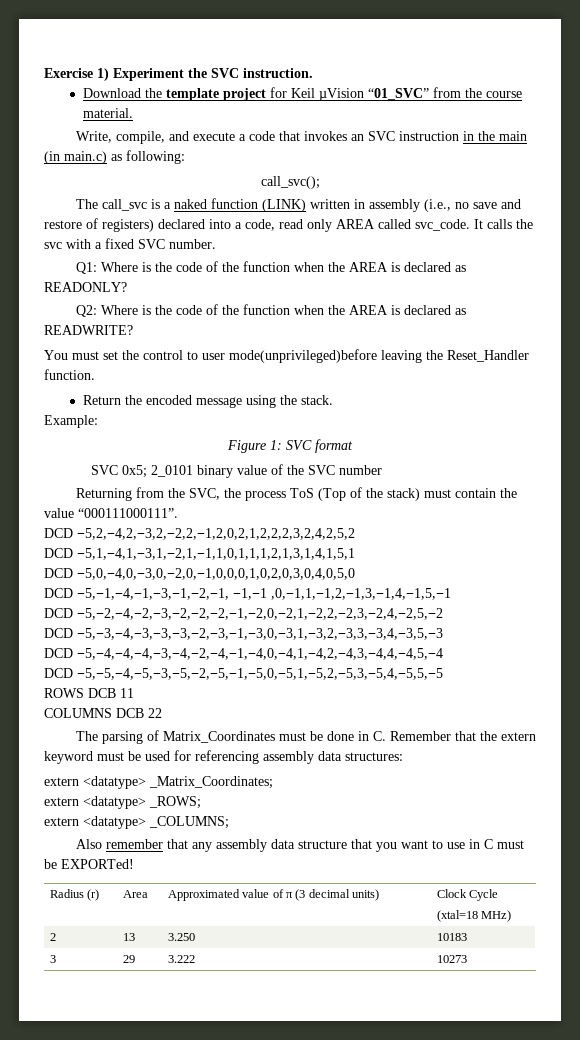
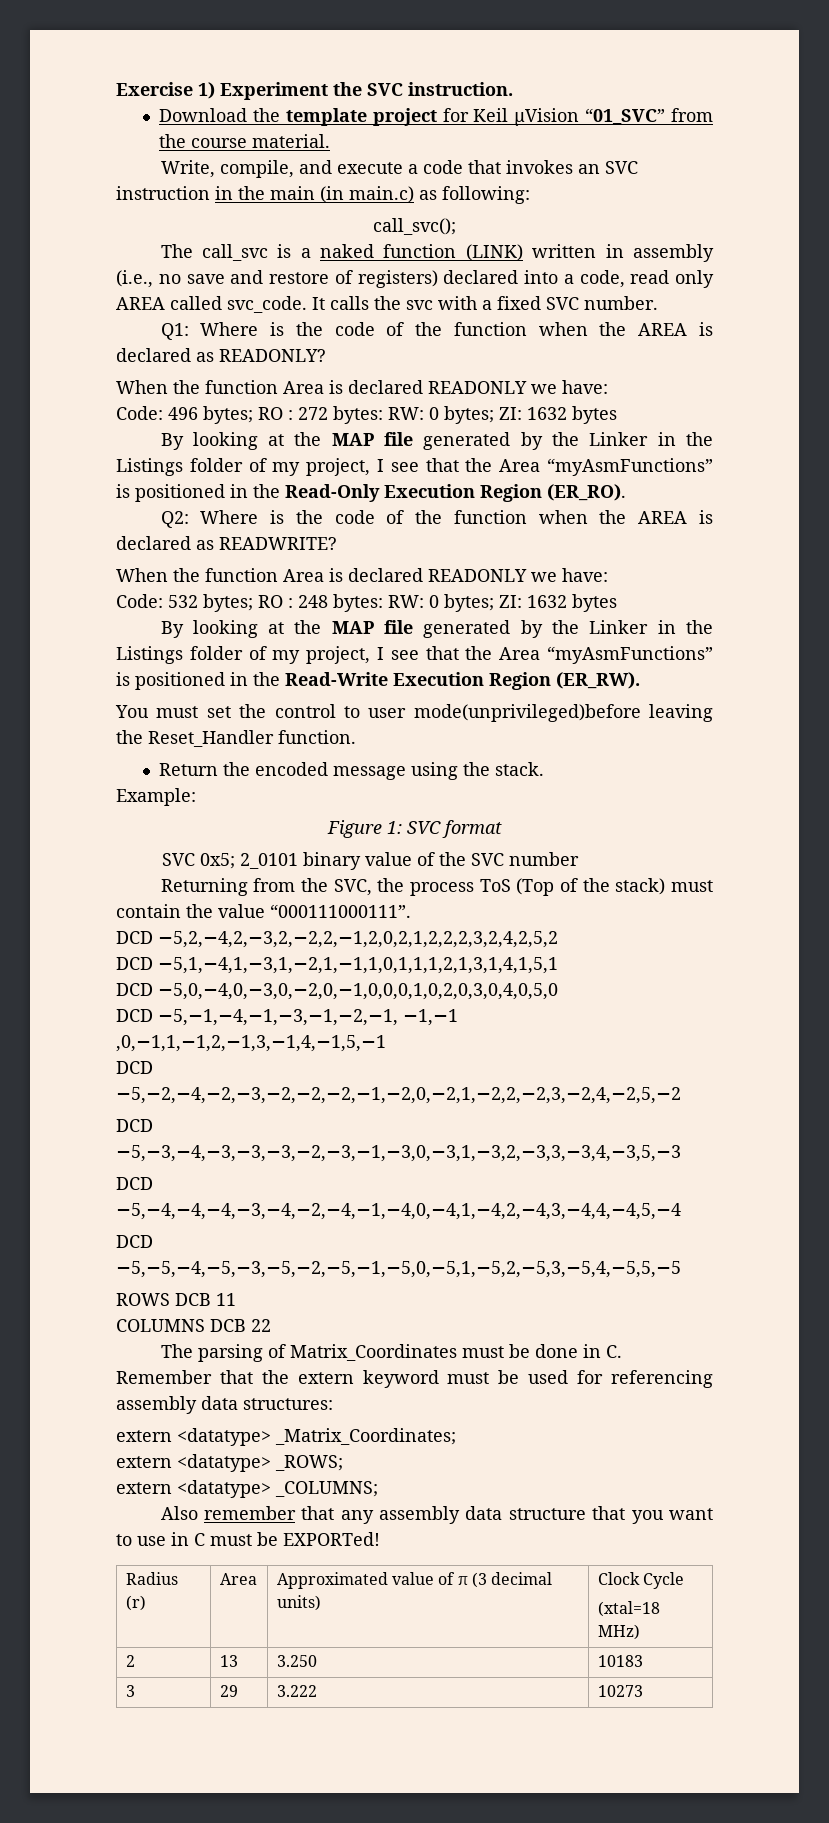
  Q1: Where is the code of the function when the AREA is declared as READONLY?
+ When the function Area is declared READONLY we have:
+ Code: 496 bytes; RO : 272 bytes: RW: 0 bytes; ZI: 1632 bytes
+ By looking at the MAP file generated by the Linker in the Listings folder of my project, I see that the Area “myAsmFunctions” is positioned in the Read-Only Execution Region (ER_RO).
  Q2: Where is the code of the function when the AREA is declared as READWRITE?
+ When the function Area is declared READONLY we have:
+ Code: 532 bytes; RO : 248 bytes: RW: 0 bytes; ZI: 1632 bytes
+ By looking at the MAP file generated by the Linker in the Listings folder of my project, I see that the Area “myAsmFunctions” is positioned in the Read-Write Execution Region (ER_RW).

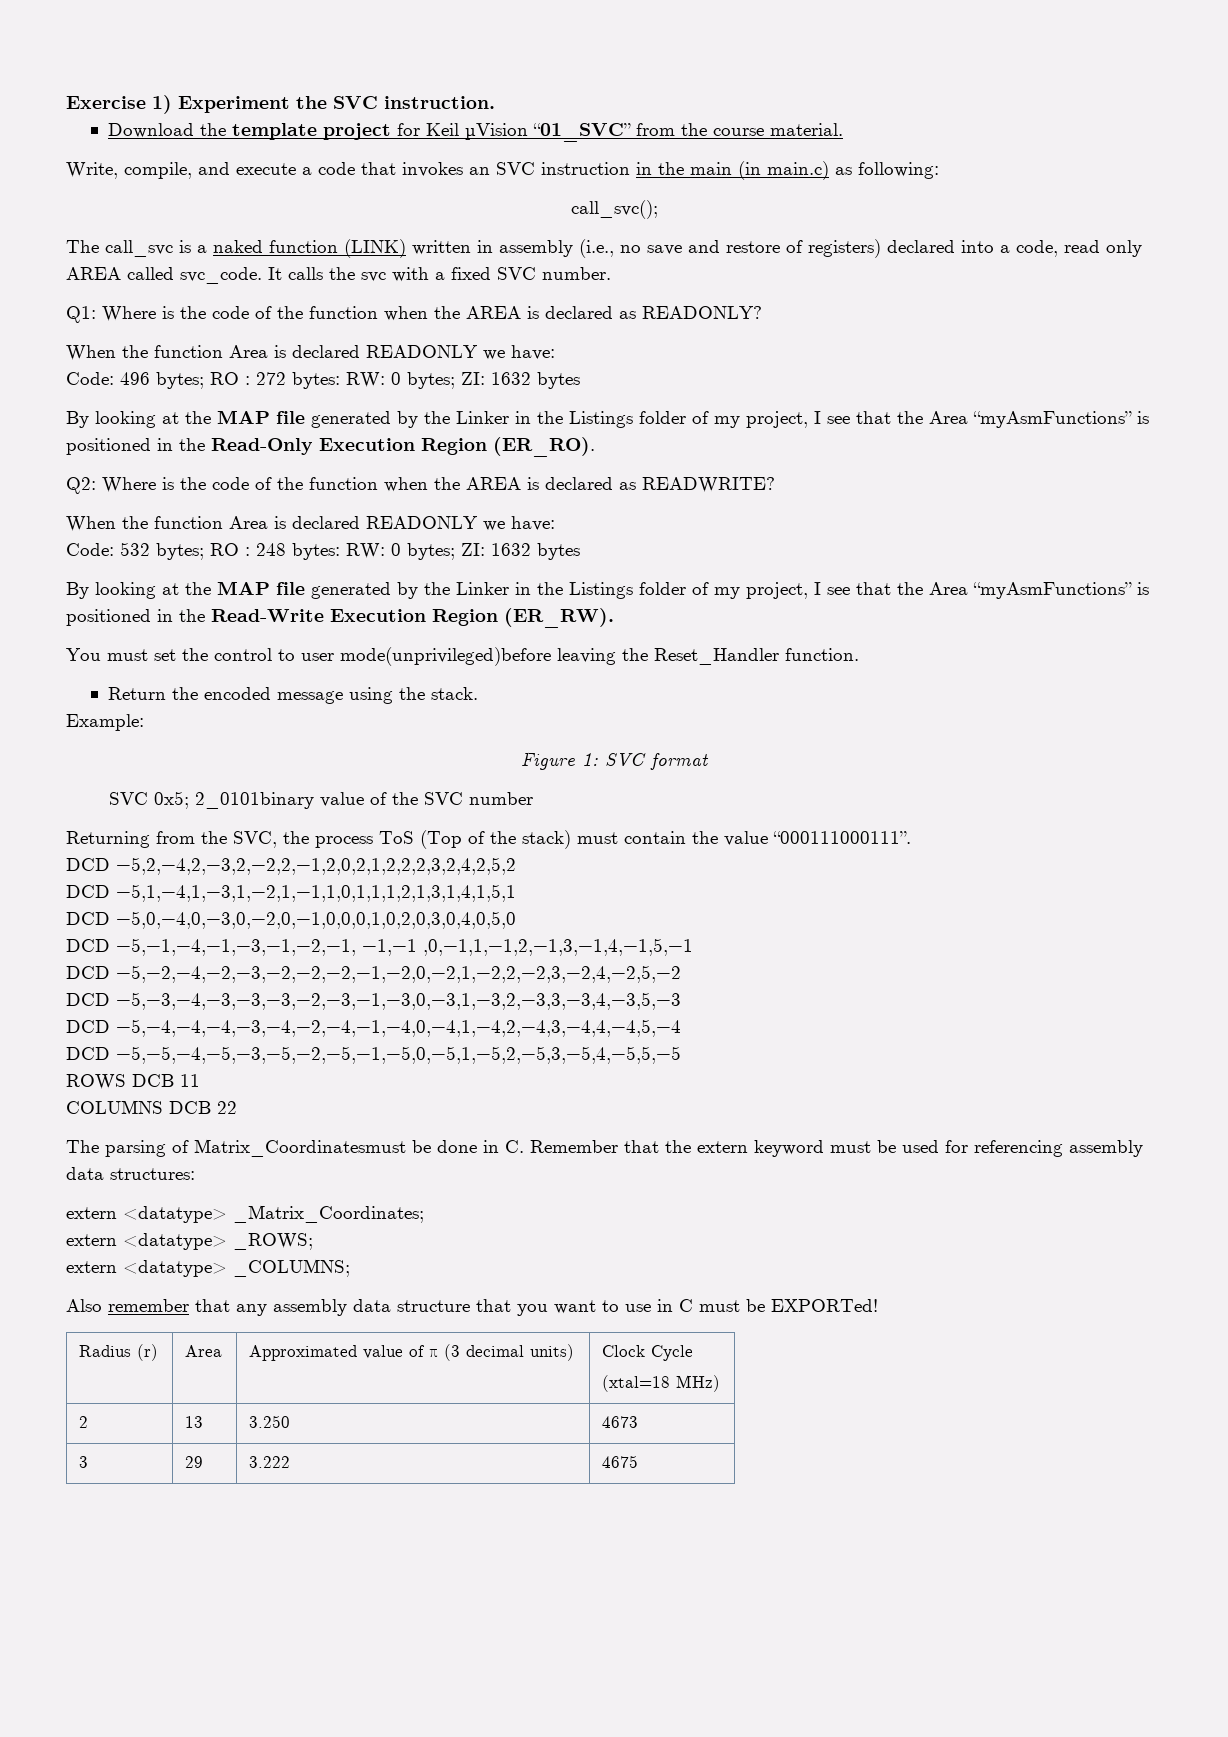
- SVC 0x5; 2_0101 binary value of the SVC number
+ SVC 0x5; 2_0101binary value of the SVC number
- The parsing of Matrix_Coordinates must be done in C. Remember that the extern keyword must be used for referencing assembly data structures:
+ The parsing of Matrix_Coordinatesmust be done in C. Remember that the extern keyword must be used for referencing assembly data structures:
- 2 | 13 | 3.250 | 10183
+ 2 | 13 | 3.250 | 4673
- 3 | 29 | 3.222 | 10273
+ 3 | 29 | 3.222 | 4675

